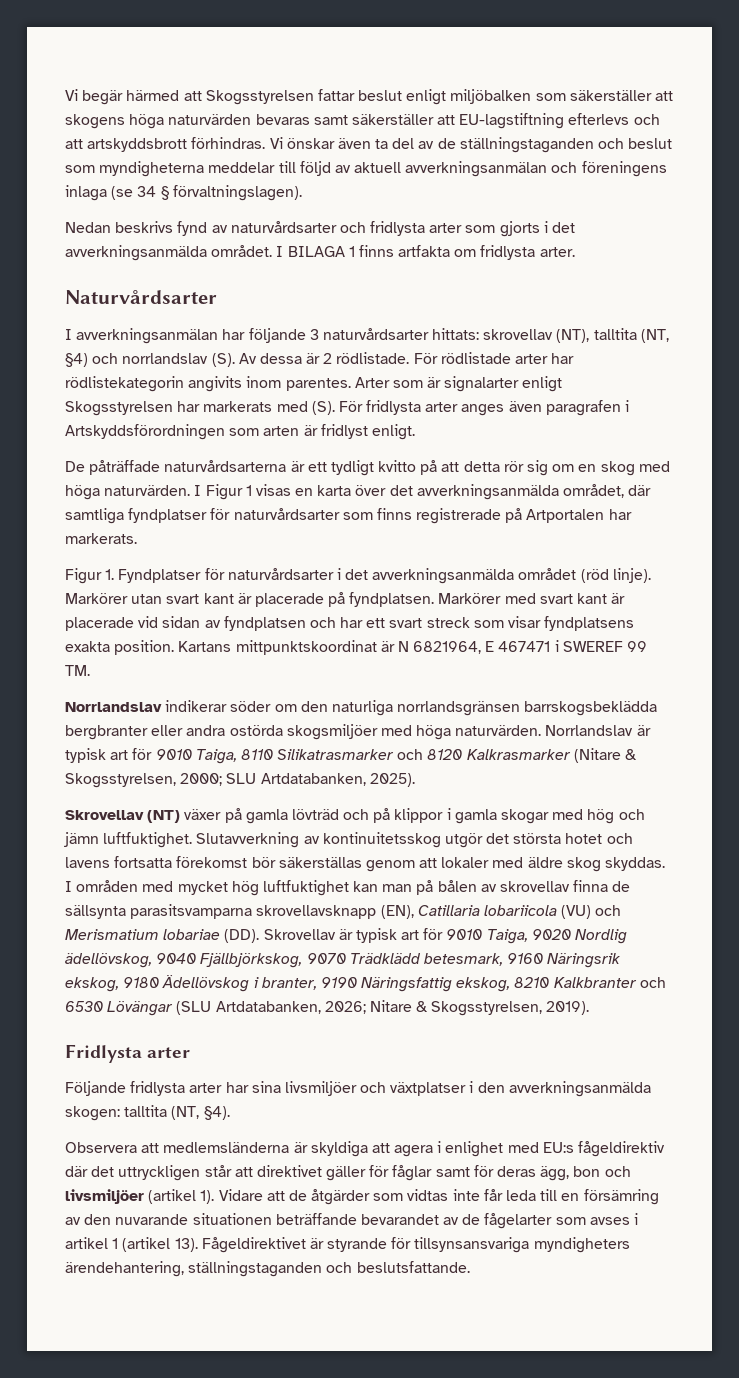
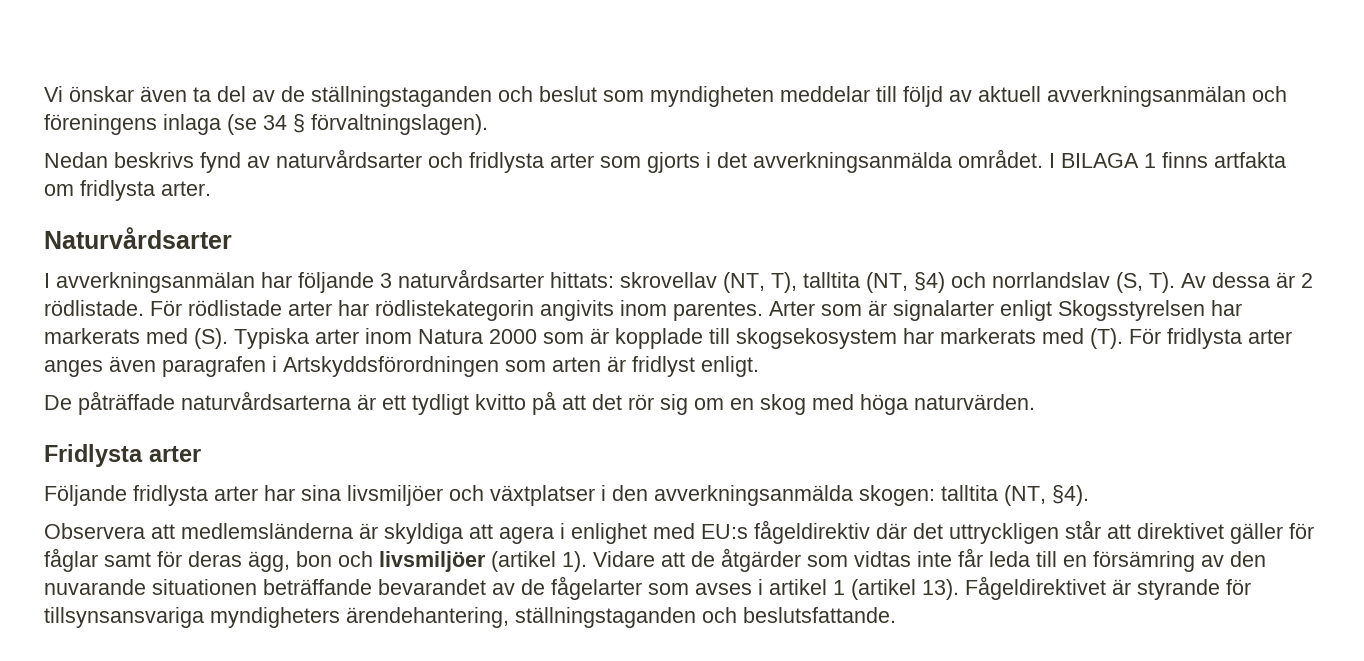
- Vi begär härmed att Skogsstyrelsen fattar beslut enligt miljöbalken som säkerställer att skogens höga naturvärden bevaras samt säkerställer att EU-lagstiftning efterlevs och att artskyddsbrott förhindras. Vi önskar även ta del av de ställningstaganden och beslut som myndigheterna meddelar till följd av aktuell avverkningsanmälan och föreningens inlaga (se 34 § förvaltningslagen).
+ Vi önskar även ta del av de ställningstaganden och beslut som myndigheten meddelar till följd av aktuell avverkningsanmälan och föreningens inlaga (se 34 § förvaltningslagen).
- I avverkningsanmälan har följande 3 naturvårdsarter hittats: skrovellav (NT), talltita (NT, §4) och norrlandslav (S). Av dessa är 2 rödlistade.
+ I avverkningsanmälan har följande 3 naturvårdsarter hittats: skrovellav (NT, T), talltita (NT, §4) och norrlandslav (S, T). Av dessa är 2 rödlistade.
- Arter som är signalarter enligt Skogsstyrelsen har markerats med (S). För fridlysta arter anges även paragrafen i Artskyddsförordningen som arten är fridlyst enligt.
+ Arter som är signalarter enligt Skogsstyrelsen har markerats med (S). Typiska arter inom Natura 2000 som är kopplade till skogsekosystem har markerats med (T). För fridlysta arter anges även paragrafen i Artskyddsförordningen som arten är fridlyst enligt.
- De påträffade naturvårdsarterna är ett tydligt kvitto på att detta rör sig om en skog med höga naturvärden. I Figur 1 visas en karta över det avverkningsanmälda området, där samtliga fyndplatser för naturvårdsarter som finns registrerade på Artportalen har markerats.
- Figur 1. Fyndplatser för naturvårdsarter i det avverkningsanmälda området (röd linje). Markörer utan svart kant är placerade på fyndplatsen. Markörer med svart kant är placerade vid sidan av fyndplatsen och har ett svart streck som visar fyndplatsens exakta position. Kartans mittpunktskoordinat är N 6821964, E 467471 i SWEREF 99 TM.
- Norrlandslav indikerar söder om den naturliga norrlandsgränsen barrskogsbeklädda bergbranter eller andra ostörda skogsmiljöer med höga naturvärden. Norrlandslav är typisk art för 9010 Taiga, 8110 Silikatrasmarker och 8120 Kalkrasmarker (Nitare & Skogsstyrelsen, 2000; SLU Artdatabanken, 2025).
- Skrovellav (NT) växer på gamla lövträd och på klippor i gamla skogar med hög och jämn luftfuktighet. Slutavverkning av kontinuitetsskog utgör det största hotet och lavens fortsatta förekomst bör säkerställas genom att lokaler med äldre skog skyddas. I områden med mycket hög luftfuktighet kan man på bålen av skrovellav finna de sällsynta parasitsvamparna skrovellavsknapp (EN), Catillaria lobariicola (VU) och Merismatium lobariae (DD). Skrovellav är typisk art för 9010 Taiga, 9020 Nordlig ädellövskog, 9040 Fjällbjörkskog, 9070 Trädklädd betesmark, 9160 Näringsrik ekskog, 9180 Ädellövskog i branter, 9190 Näringsfattig ekskog, 8210 Kalkbranter och 6530 Lövängar (SLU Artdatabanken, 2026; Nitare & Skogsstyrelsen, 2019).
+ De påträffade naturvårdsarterna är ett tydligt kvitto på att det rör sig om en skog med höga naturvärden.

